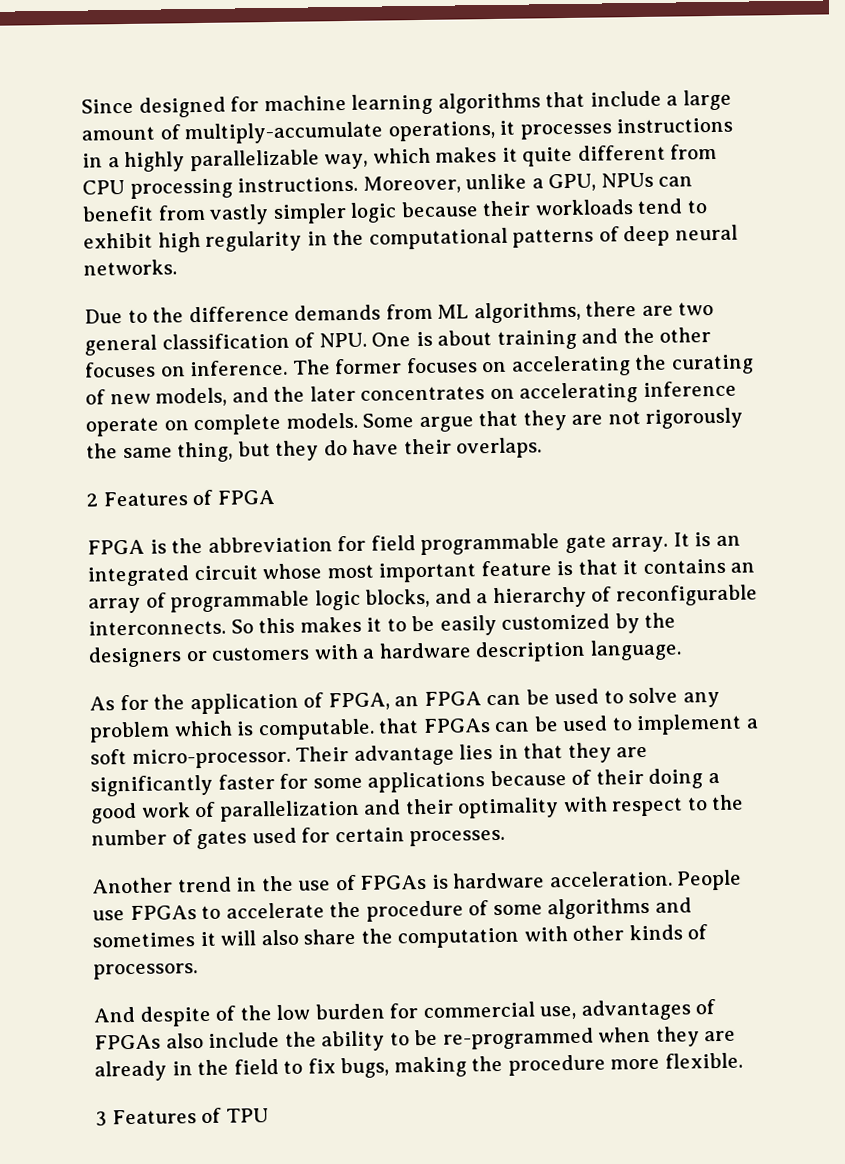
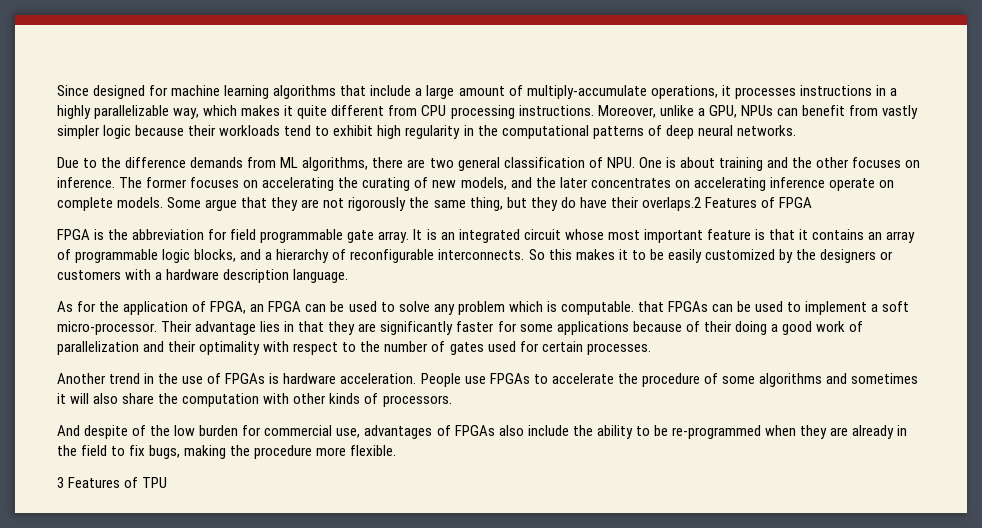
- Some argue that they are not rigorously the same thing, but they do have their overlaps.
- 2 Features of FPGA
+ Some argue that they are not rigorously the same thing, but they do have their overlaps.2 Features of FPGA

